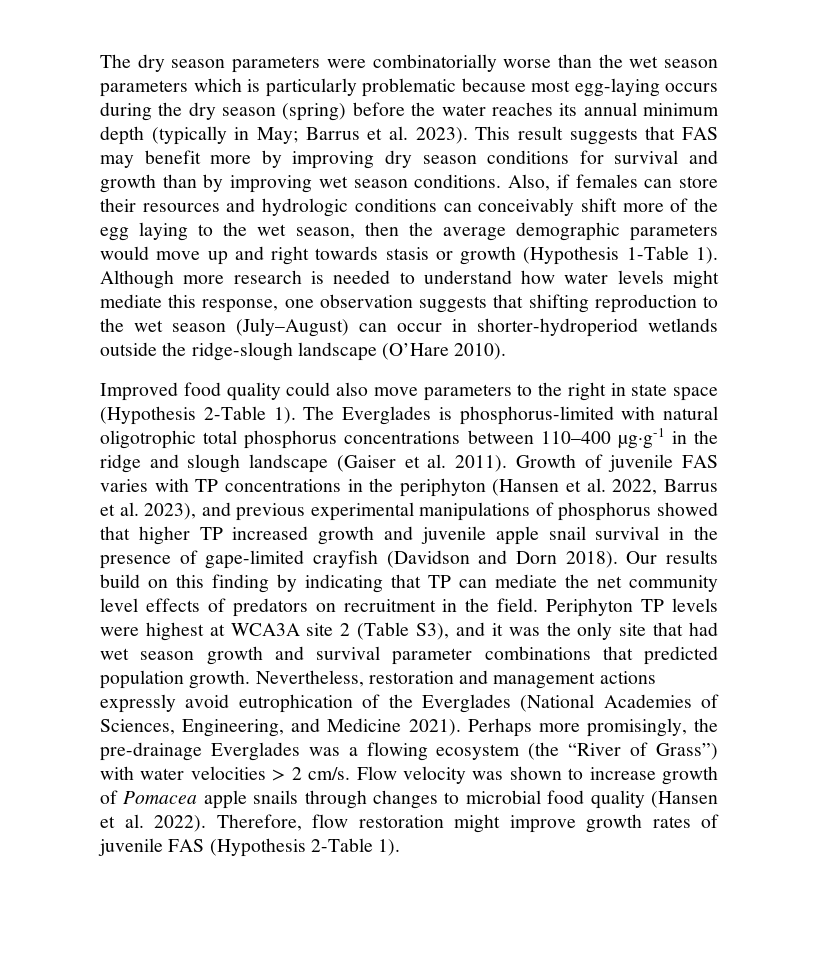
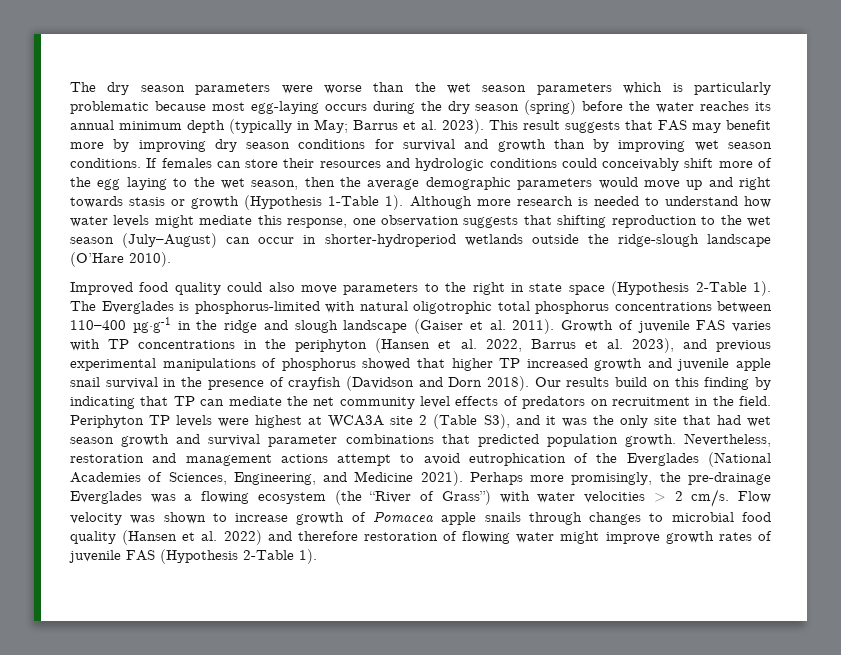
- The dry season parameters were combinatorially worse than the wet season parameters which is particularly problematic because most egg-laying occurs during the dry season (spring) before the water reaches its annual minimum depth (typically in May; Barrus et al. 2023).
+ The dry season parameters were worse than the wet season parameters which is particularly problematic because most egg-laying occurs during the dry season (spring) before the water reaches its annual minimum depth (typically in May; Barrus et al. 2023).
- Also, if females can store their resources and hydrologic conditions can conceivably shift more of the egg laying to the wet season, then the average demographic parameters would move up and right towards stasis or growth (Hypothesis 1-Table 1).
+ If females can store their resources and hydrologic conditions could conceivably shift more of the egg laying to the wet season, then the average demographic parameters would move up and right towards stasis or growth (Hypothesis 1-Table 1).
- Growth of juvenile FAS varies with TP concentrations in the periphyton (Hansen et al. 2022, Barrus et al. 2023), and previous experimental manipulations of phosphorus showed that higher TP increased growth and juvenile apple snail survival in the presence of gape-limited crayfish (Davidson and Dorn 2018).
+ Growth of juvenile FAS varies with TP concentrations in the periphyton (Hansen et al. 2022, Barrus et al. 2023), and previous experimental manipulations of phosphorus showed that higher TP increased growth and juvenile apple snail survival in the presence of crayfish (Davidson and Dorn 2018).
- Nevertheless, restoration and management actions expressly avoid eutrophication of the Everglades (National Academies of Sciences, Engineering, and Medicine 2021).
+ Nevertheless, restoration and management actions attempt to avoid eutrophication of the Everglades (National Academies of Sciences, Engineering, and Medicine 2021).
- Flow velocity was shown to increase growth of Pomacea apple snails through changes to microbial food quality (Hansen et al. 2022). Therefore, flow restoration might improve growth rates of juvenile FAS (Hypothesis 2-Table 1).
+ Flow velocity was shown to increase growth of Pomacea apple snails through changes to microbial food quality (Hansen et al. 2022) and therefore restoration of flowing water might improve growth rates of juvenile FAS (Hypothesis 2-Table 1).

